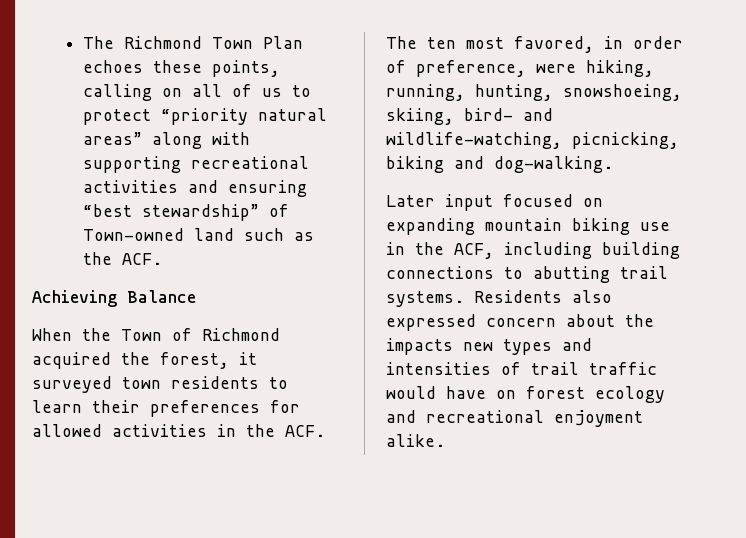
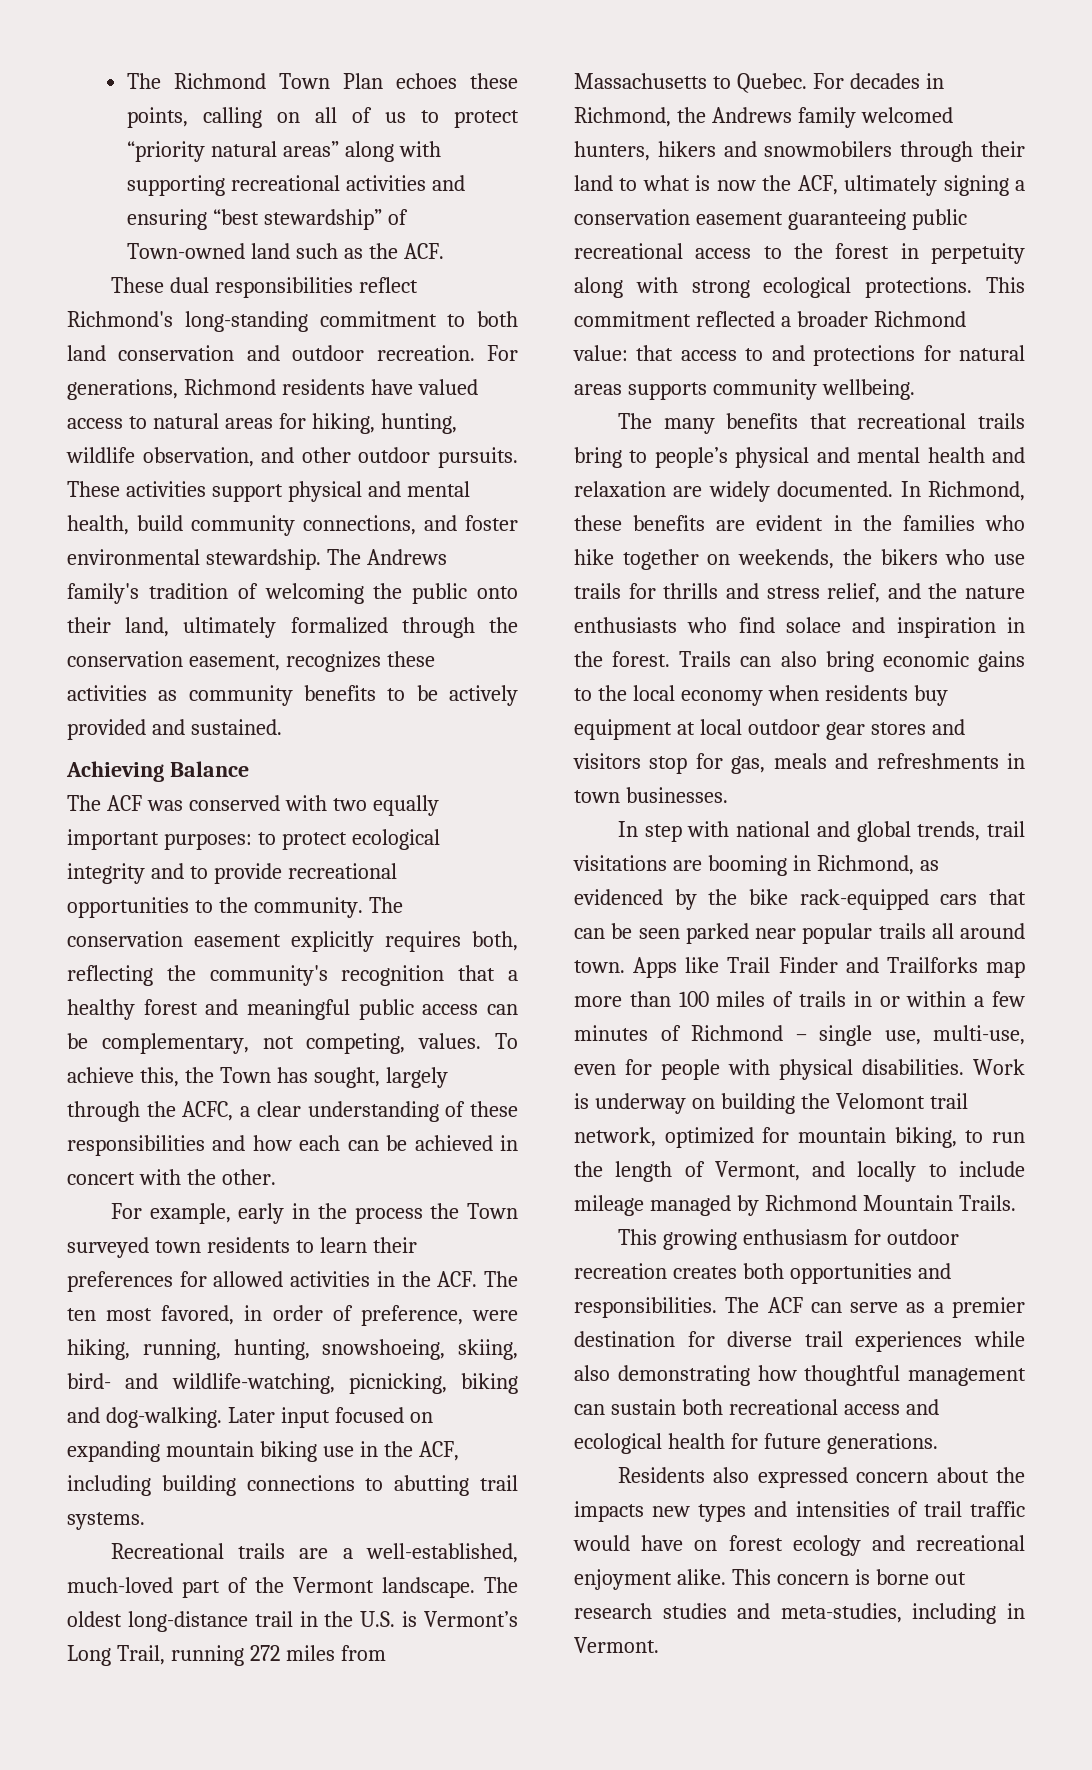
+ These dual responsibilities reflect Richmond's long-standing commitment to both land conservation and outdoor recreation. For generations, Richmond residents have valued access to natural areas for hiking, hunting, wildlife observation, and other outdoor pursuits. These activities support physical and mental health, build community connections, and foster environmental stewardship. The Andrews family's tradition of welcoming the public onto their land, ultimately formalized through the conservation easement, recognizes these activities as community benefits to be actively provided and sustained.
  Achieving Balance
- When the Town of Richmond acquired the forest, it surveyed town residents to learn their preferences for allowed activities in the ACF. The ten most favored, in order of preference, were hiking, running, hunting, snowshoeing, skiing, bird- and wildlife-watching, picnicking, biking and dog-walking.
- Later input focused on expanding mountain biking use in the ACF, including building connections to abutting trail systems. Residents also expressed concern about the impacts new types and intensities of trail traffic would have on forest ecology and recreational enjoyment alike.
+ The ACF was conserved with two equally important purposes: to protect ecological integrity and to provide recreational opportunities to the community. The conservation easement explicitly requires both, reflecting the community's recognition that a healthy forest and meaningful public access can be complementary, not competing, values. To achieve this, the Town has sought, largely through the ACFC, a clear understanding of these responsibilities and how each can be achieved in concert with the other.
+ For example, early in the process the Town surveyed town residents to learn their preferences for allowed activities in the ACF. The ten most favored, in order of preference, were hiking, running, hunting, snowshoeing, skiing, bird- and wildlife-watching, picnicking, biking and dog-walking. Later input focused on expanding mountain biking use in the ACF, including building connections to abutting trail systems.
+ Recreational trails are a well-established, much-loved part of the Vermont landscape. The oldest long-distance trail in the U.S. is Vermont’s Long Trail, running 272 miles from Massachusetts to Quebec. For decades in Richmond, the Andrews family welcomed hunters, hikers and snowmobilers through their land to what is now the ACF, ultimately signing a conservation easement guaranteeing public recreational access to the forest in perpetuity along with strong ecological protections. This commitment reflected a broader Richmond value: that access to and protections for natural areas supports community wellbeing.
+ The many benefits that recreational trails bring to people’s physical and mental health and relaxation are widely documented. In Richmond, these benefits are evident in the families who hike together on weekends, the bikers who use trails for thrills and stress relief, and the nature enthusiasts who find solace and inspiration in the forest. Trails can also bring economic gains to the local economy when residents buy equipment at local outdoor gear stores and visitors stop for gas, meals and refreshments in town businesses.
+ In step with national and global trends, trail visitations are booming in Richmond, as evidenced by the bike rack-equipped cars that can be seen parked near popular trails all around town. Apps like Trail Finder and Trailforks map more than 100 miles of trails in or within a few minutes of Richmond – single use, multi-use, even for people with physical disabilities. Work is underway on building the Velomont trail network, optimized for mountain biking, to run the length of Vermont, and locally to include mileage managed by Richmond Mountain Trails.
+ This growing enthusiasm for outdoor recreation creates both opportunities and responsibilities. The ACF can serve as a premier destination for diverse trail experiences while also demonstrating how thoughtful management can sustain both recreational access and ecological health for future generations.
+ Residents also expressed concern about the impacts new types and intensities of trail traffic would have on forest ecology and recreational enjoyment alike.
+ This concern is borne out research studies and meta-studies, including in Vermont.

